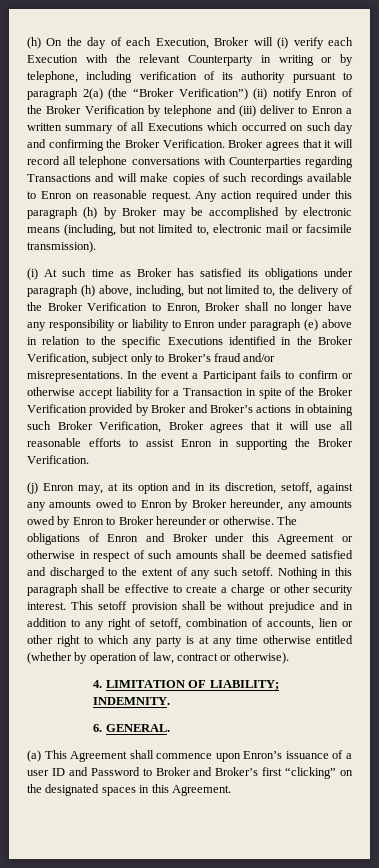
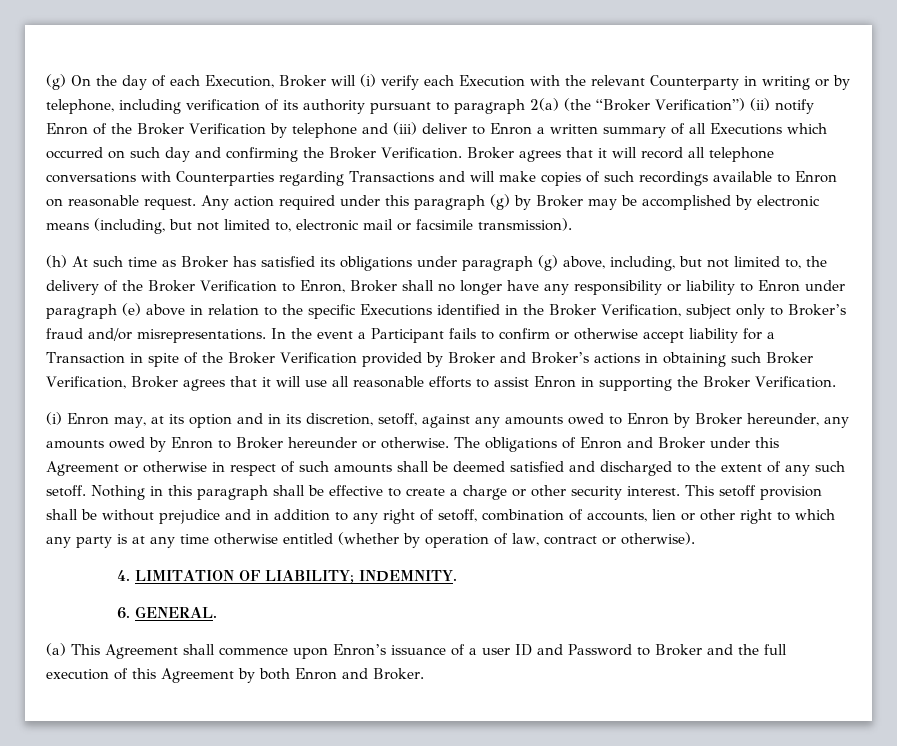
- (h) On the day of each Execution, Broker will (i) verify each Execution with the relevant Counterparty in writing or by telephone, including verification of its authority pursuant to paragraph 2(a) (the “Broker Verification”) (ii) notify Enron of the Broker Verification by telephone and (iii) deliver to Enron a written summary of all Executions which occurred on such day and confirming the Broker Verification.
+ (g) On the day of each Execution, Broker will (i) verify each Execution with the relevant Counterparty in writing or by telephone, including verification of its authority pursuant to paragraph 2(a) (the “Broker Verification”) (ii) notify Enron of the Broker Verification by telephone and (iii) deliver to Enron a written summary of all Executions which occurred on such day and confirming the Broker Verification.
- Any action required under this paragraph (h) by Broker may be accomplished by electronic means (including, but not limited to, electronic mail or facsimile transmission).
+ Any action required under this paragraph (g) by Broker may be accomplished by electronic means (including, but not limited to, electronic mail or facsimile transmission).
- (i) At such time as Broker has satisfied its obligations under paragraph (h) above, including, but not limited to, the delivery of the Broker Verification to Enron, Broker shall no longer have any responsibility or liability to Enron under paragraph (e) above in relation to the specific Executions identified in the Broker Verification, subject only to Broker’s fraud and/or misrepresentations.
+ (h) At such time as Broker has satisfied its obligations under paragraph (g) above, including, but not limited to, the delivery of the Broker Verification to Enron, Broker shall no longer have any responsibility or liability to Enron under paragraph (e) above in relation to the specific Executions identified in the Broker Verification, subject only to Broker’s fraud and/or misrepresentations.
- (j) Enron may, at its option and in its discretion, setoff, against any amounts owed to Enron by Broker hereunder, any amounts owed by Enron to Broker hereunder or otherwise.
+ (i) Enron may, at its option and in its discretion, setoff, against any amounts owed to Enron by Broker hereunder, any amounts owed by Enron to Broker hereunder or otherwise.
- (a) This Agreement shall commence upon Enron’s issuance of a user ID and Password to Broker and Broker’s first “clicking” on the designated spaces in this Agreement.
+ (a) This Agreement shall commence upon Enron’s issuance of a user ID and Password to Broker and the full execution of this Agreement by both Enron and Broker.

